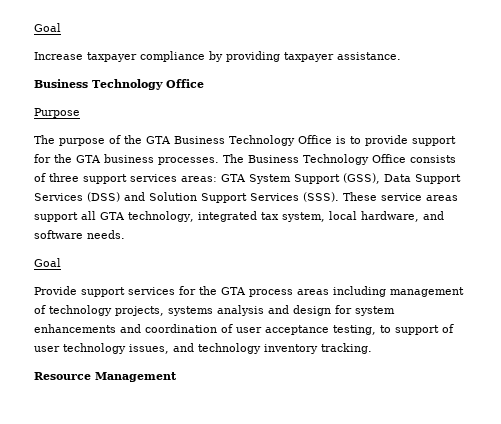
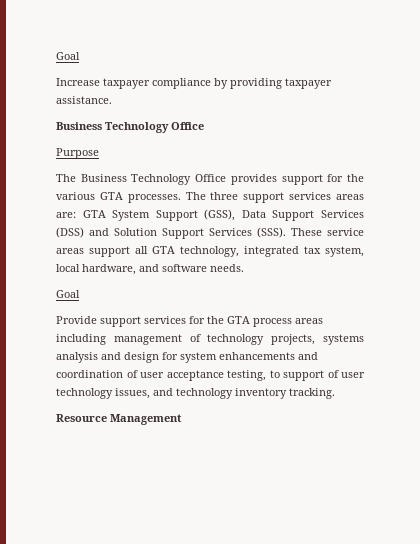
- The purpose of the GTA Business Technology Office is to provide support for the GTA business processes. The Business Technology Office consists of three support services areas: GTA System Support (GSS), Data Support Services (DSS) and Solution Support Services (SSS).
+ The Business Technology Office provides support for the various GTA processes. The three support services areas are: GTA System Support (GSS), Data Support Services (DSS) and Solution Support Services (SSS).

